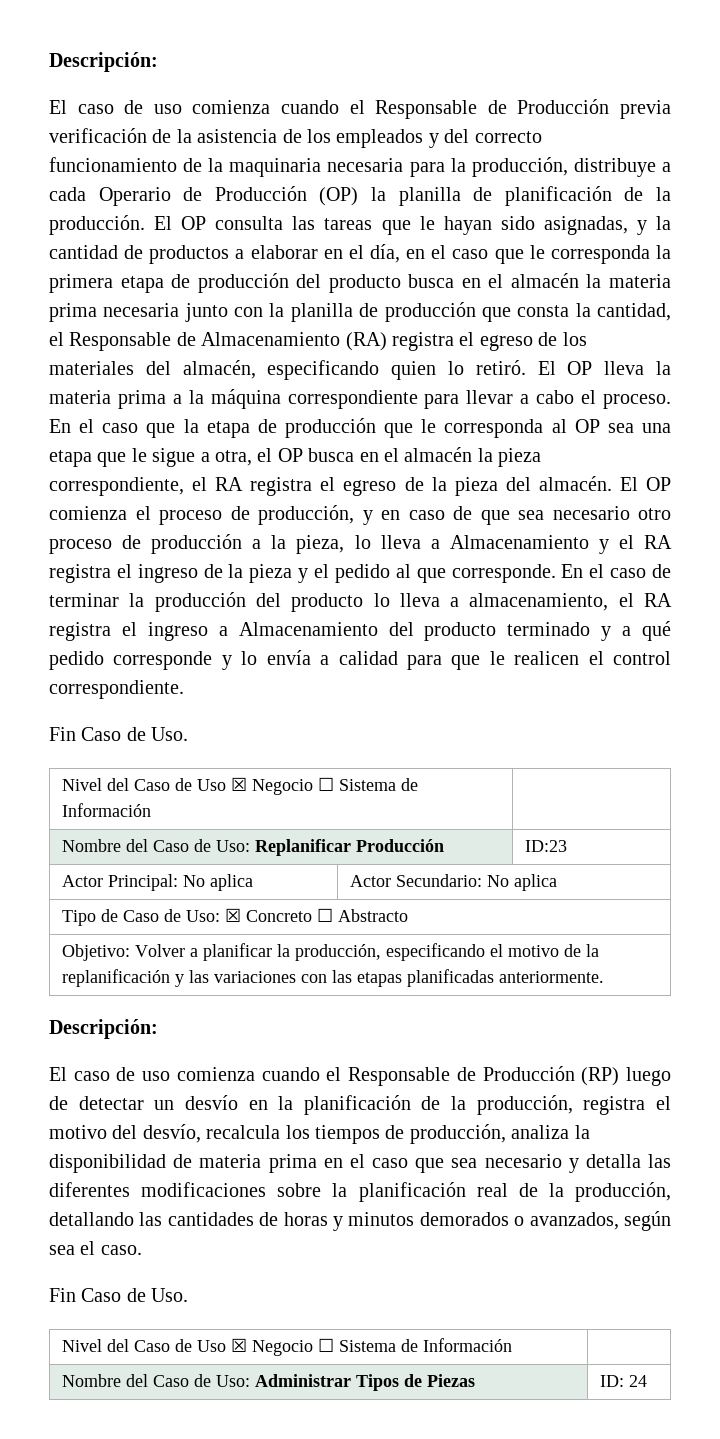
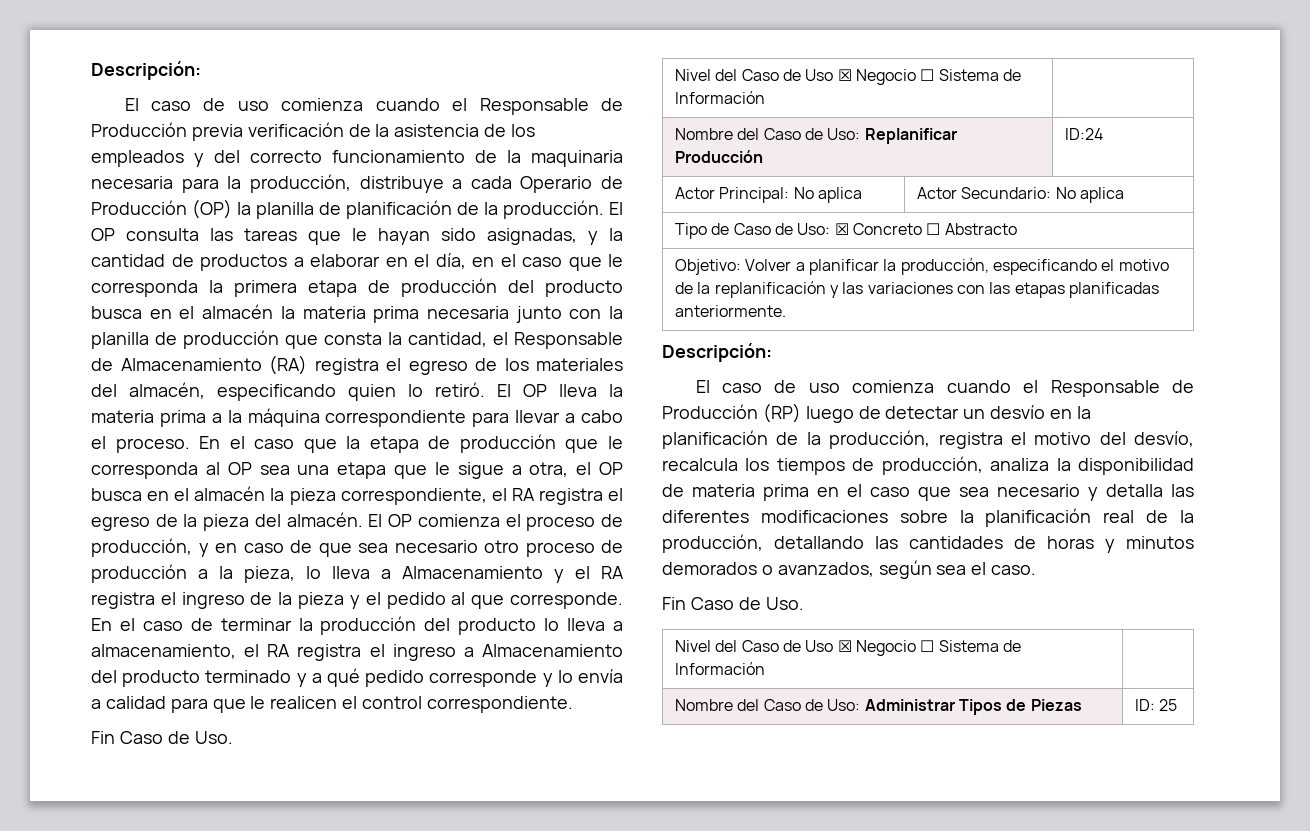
- Nombre del Caso de Uso: Replanificar Producción | ID:23
+ Nombre del Caso de Uso: Replanificar Producción | ID:24
- Nombre del Caso de Uso: Administrar Tipos de Piezas | ID: 24
+ Nombre del Caso de Uso: Administrar Tipos de Piezas | ID: 25

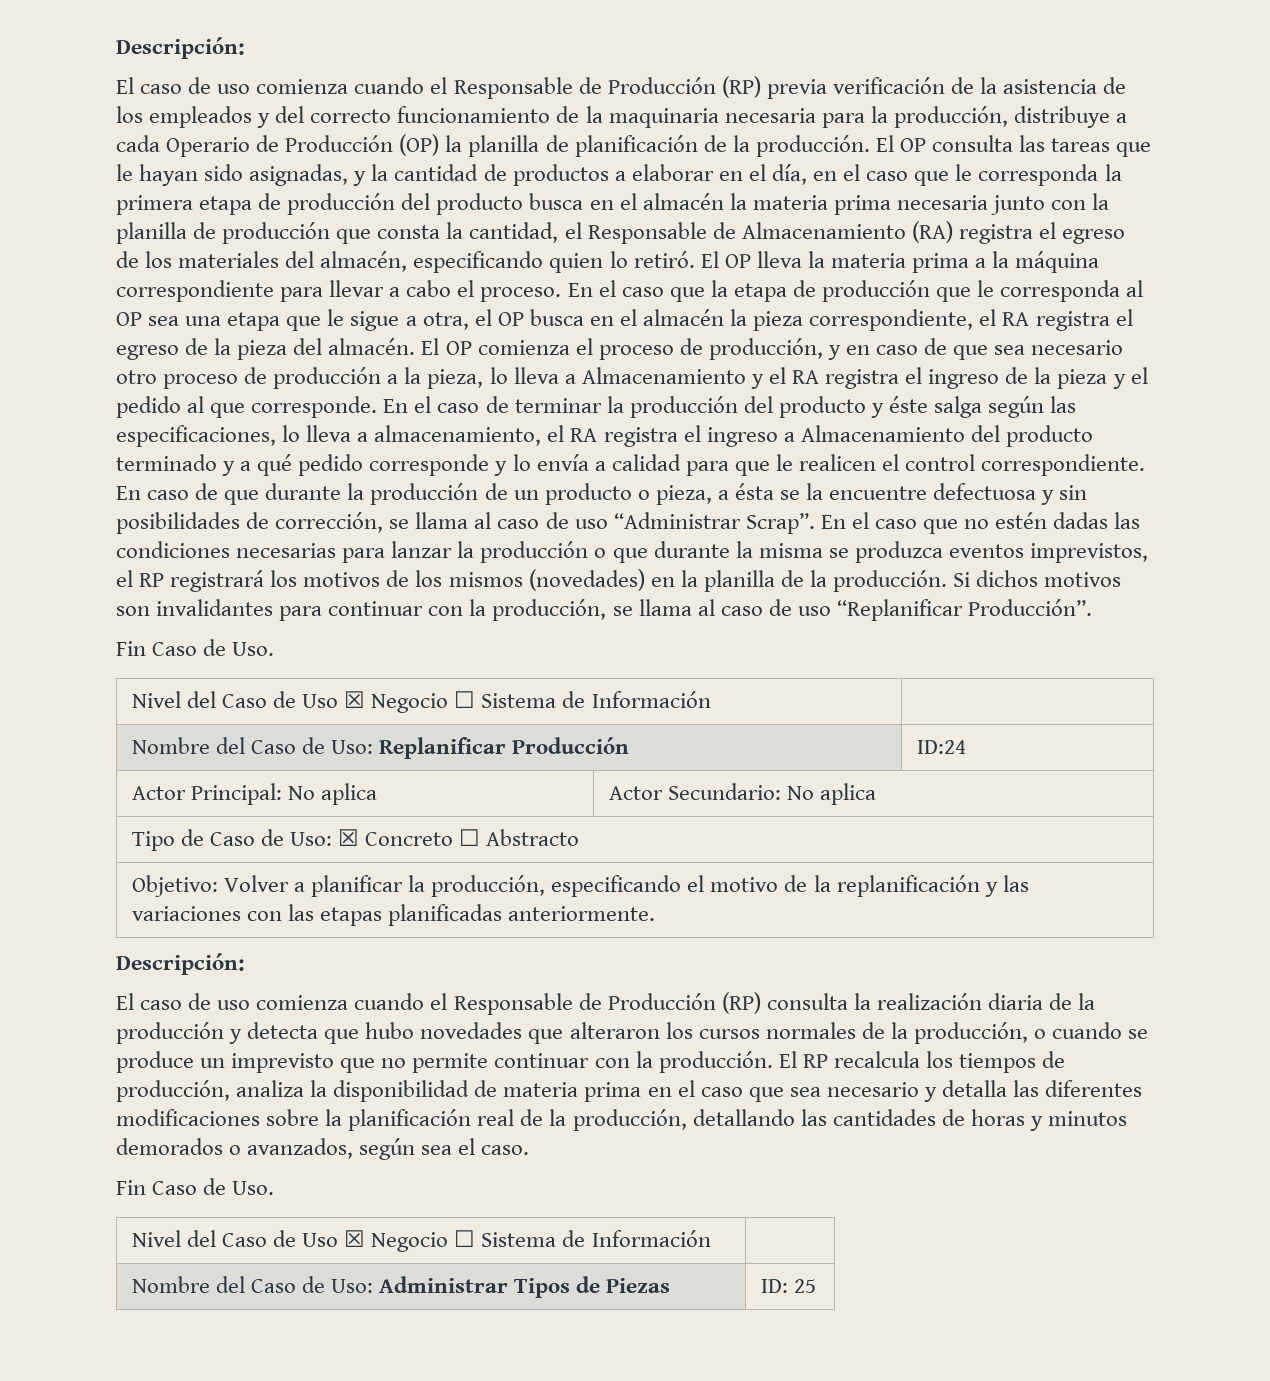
- El caso de uso comienza cuando el Responsable de Producción previa verificación de la asistencia de los empleados y del correcto funcionamiento de la maquinaria necesaria para la producción, distribuye a cada Operario de Producción (OP) la planilla de planificación de la producción.
+ El caso de uso comienza cuando el Responsable de Producción (RP) previa verificación de la asistencia de los empleados y del correcto funcionamiento de la maquinaria necesaria para la producción, distribuye a cada Operario de Producción (OP) la planilla de planificación de la producción.
- En el caso de terminar la producción del producto lo lleva a almacenamiento, el RA registra el ingreso a Almacenamiento del producto terminado y a qué pedido corresponde y lo envía a calidad para que le realicen el control correspondiente.
+ En el caso de terminar la producción del producto y éste salga según las especificaciones, lo lleva a almacenamiento, el RA registra el ingreso a Almacenamiento del producto terminado y a qué pedido corresponde y lo envía a calidad para que le realicen el control correspondiente. En caso de que durante la producción de un producto o pieza, a ésta se la encuentre defectuosa y sin posibilidades de corrección, se llama al caso de uso “Administrar Scrap”. En el caso que no estén dadas las condiciones necesarias para lanzar la producción o que durante la misma se produzca eventos imprevistos, el RP registrará los motivos de los mismos (novedades) en la planilla de la producción. Si dichos motivos son invalidantes para continuar con la producción, se llama al caso de uso “Replanificar Producción”.
- El caso de uso comienza cuando el Responsable de Producción (RP) luego de detectar un desvío en la planificación de la producción, registra el motivo del desvío, recalcula los tiempos de producción, analiza la disponibilidad de materia prima en el caso que sea necesario y detalla las diferentes modificaciones sobre la planificación real de la producción, detallando las cantidades de horas y minutos demorados o avanzados, según sea el caso.
+ El caso de uso comienza cuando el Responsable de Producción (RP) consulta la realización diaria de la producción y detecta que hubo novedades que alteraron los cursos normales de la producción, o cuando se produce un imprevisto que no permite continuar con la producción. El RP recalcula los tiempos de producción, analiza la disponibilidad de materia prima en el caso que sea necesario y detalla las diferentes modificaciones sobre la planificación real de la producción, detallando las cantidades de horas y minutos demorados o avanzados, según sea el caso.

